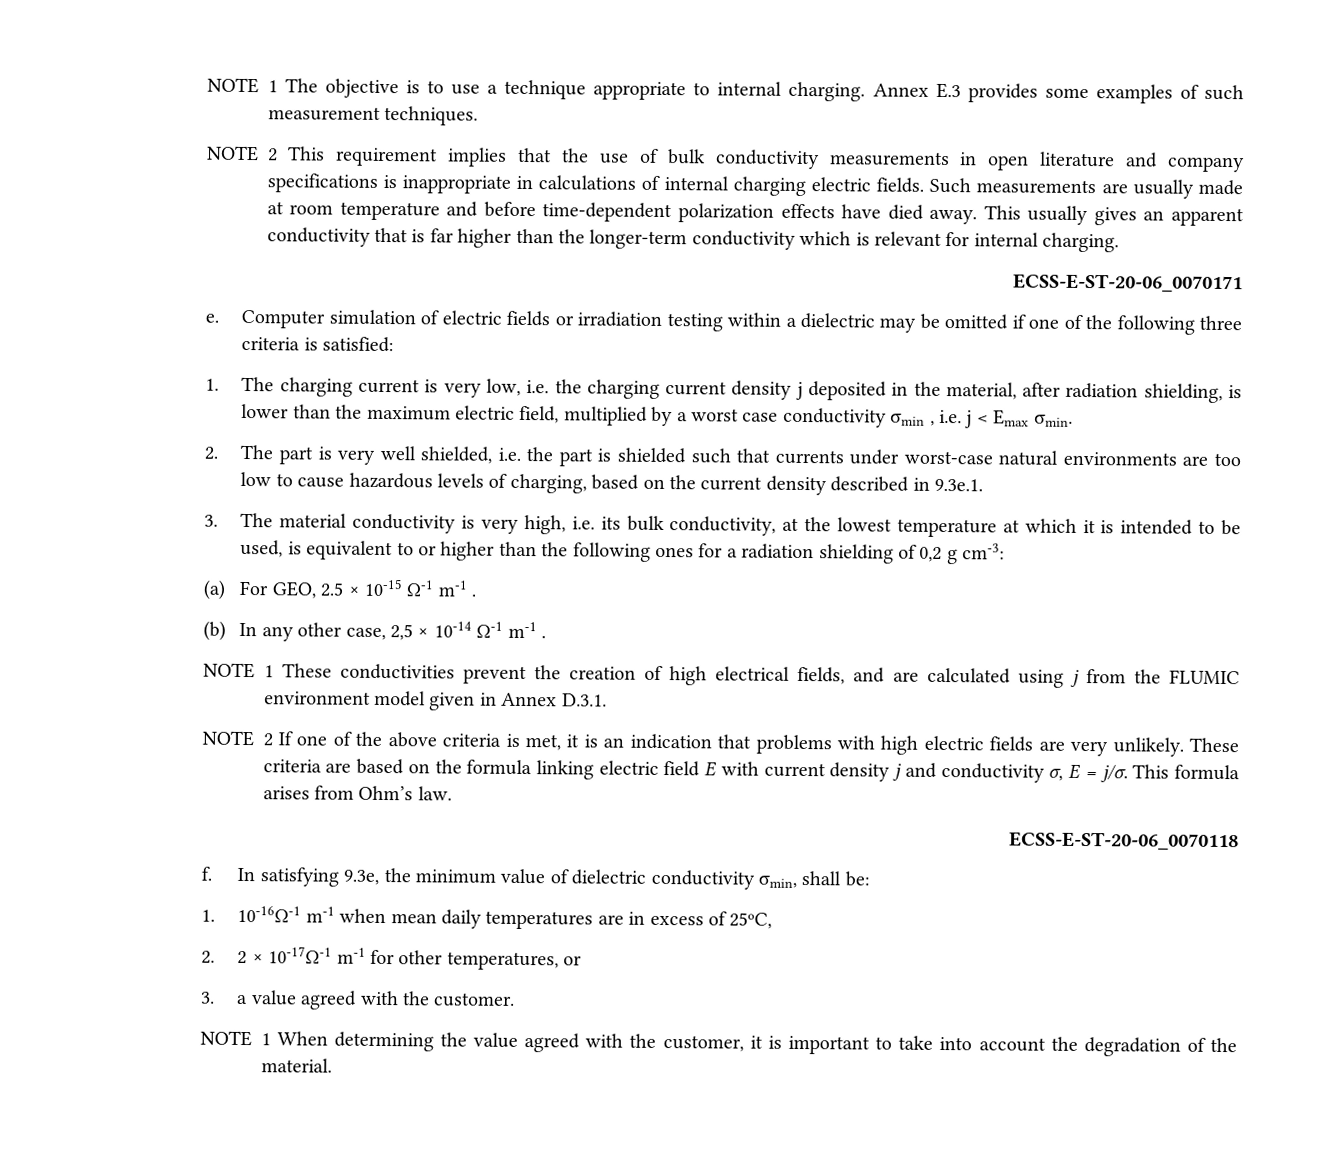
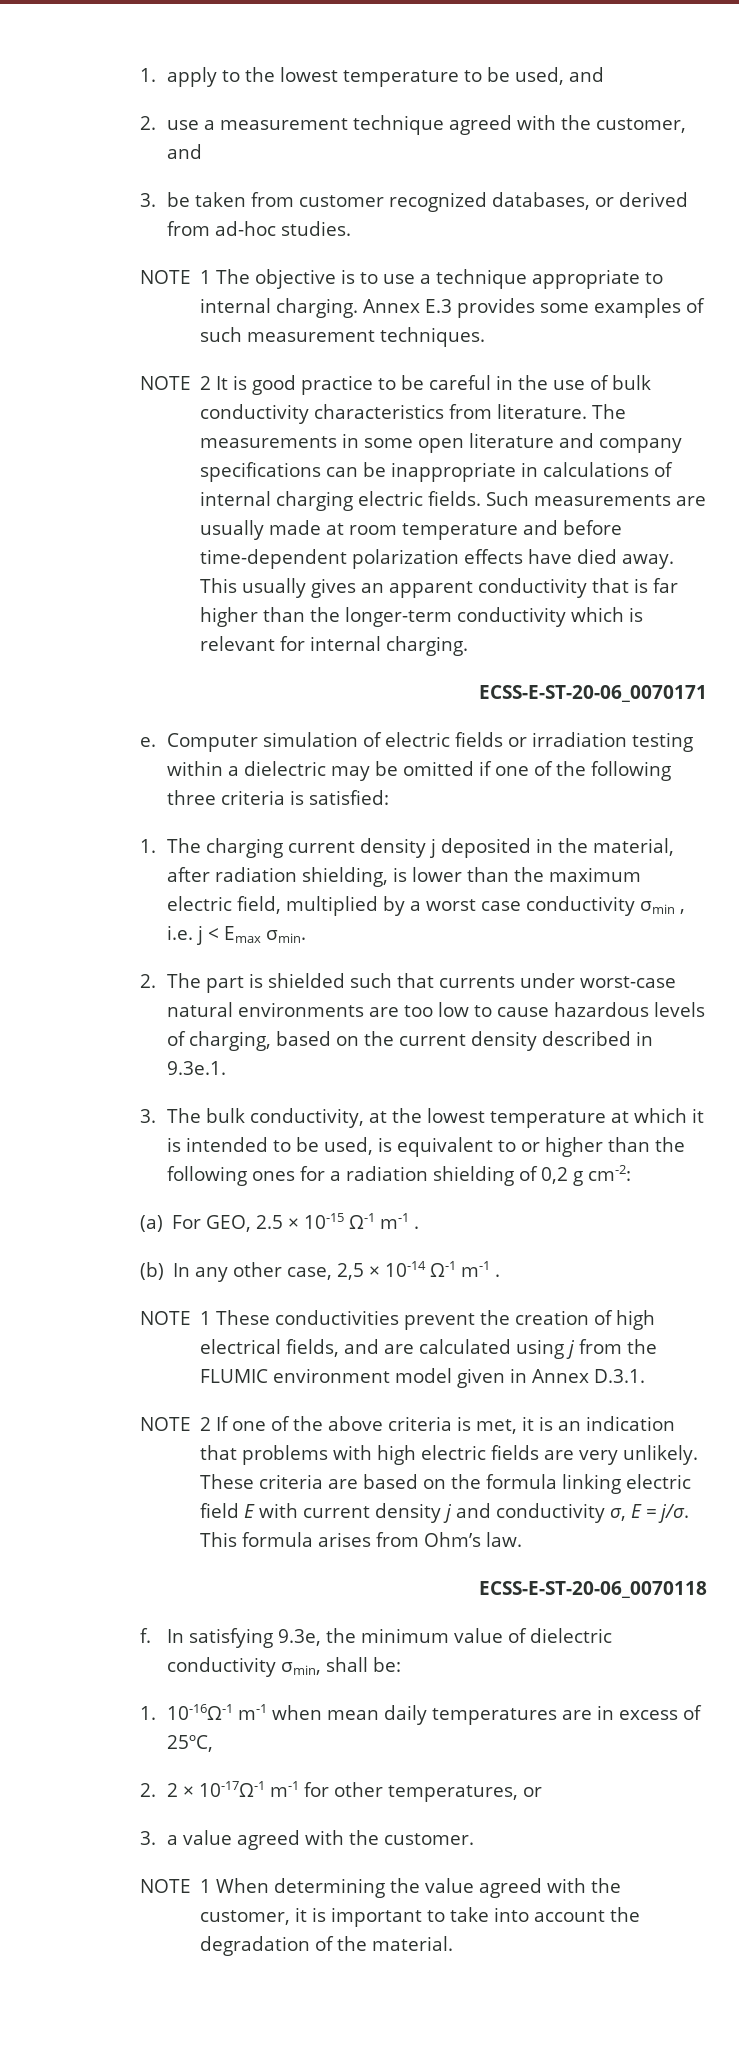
+ 1. apply to the lowest temperature to be used, and
+ 2. use a measurement technique agreed with the customer, and
+ 3. be taken from customer recognized databases, or derived from ad-hoc studies.
- NOTE 2 This requirement implies that the use of bulk conductivity measurements in open literature and company specifications is inappropriate in calculations of internal charging electric fields.
+ NOTE 2 It is good practice to be careful in the use of bulk conductivity characteristics from literature. The measurements in some open literature and company specifications can be inappropriate in calculations of internal charging electric fields.
- 1. The charging current is very low, i.e. the charging current density j deposited in the material, after radiation shielding, is lower than the maximum electric field, multiplied by a worst case conductivity σmin , i.e. j < Emax σmin.
+ 1. The charging current density j deposited in the material, after radiation shielding, is lower than the maximum electric field, multiplied by a worst case conductivity σmin , i.e. j < Emax σmin.
- 2. The part is very well shielded, i.e. the part is shielded such that currents under worst-case natural environments are too low to cause hazardous levels of charging, based on the current density described in 9.3e.1.
+ 2. The part is shielded such that currents under worst-case natural environments are too low to cause hazardous levels of charging, based on the current density described in 9.3e.1.
- 3. The material conductivity is very high, i.e. its bulk conductivity, at the lowest temperature at which it is intended to be used, is equivalent to or higher than the following ones for a radiation shielding of 0,2 g cm-3:
+ 3. The bulk conductivity, at the lowest temperature at which it is intended to be used, is equivalent to or higher than the following ones for a radiation shielding of 0,2 g cm-2:

